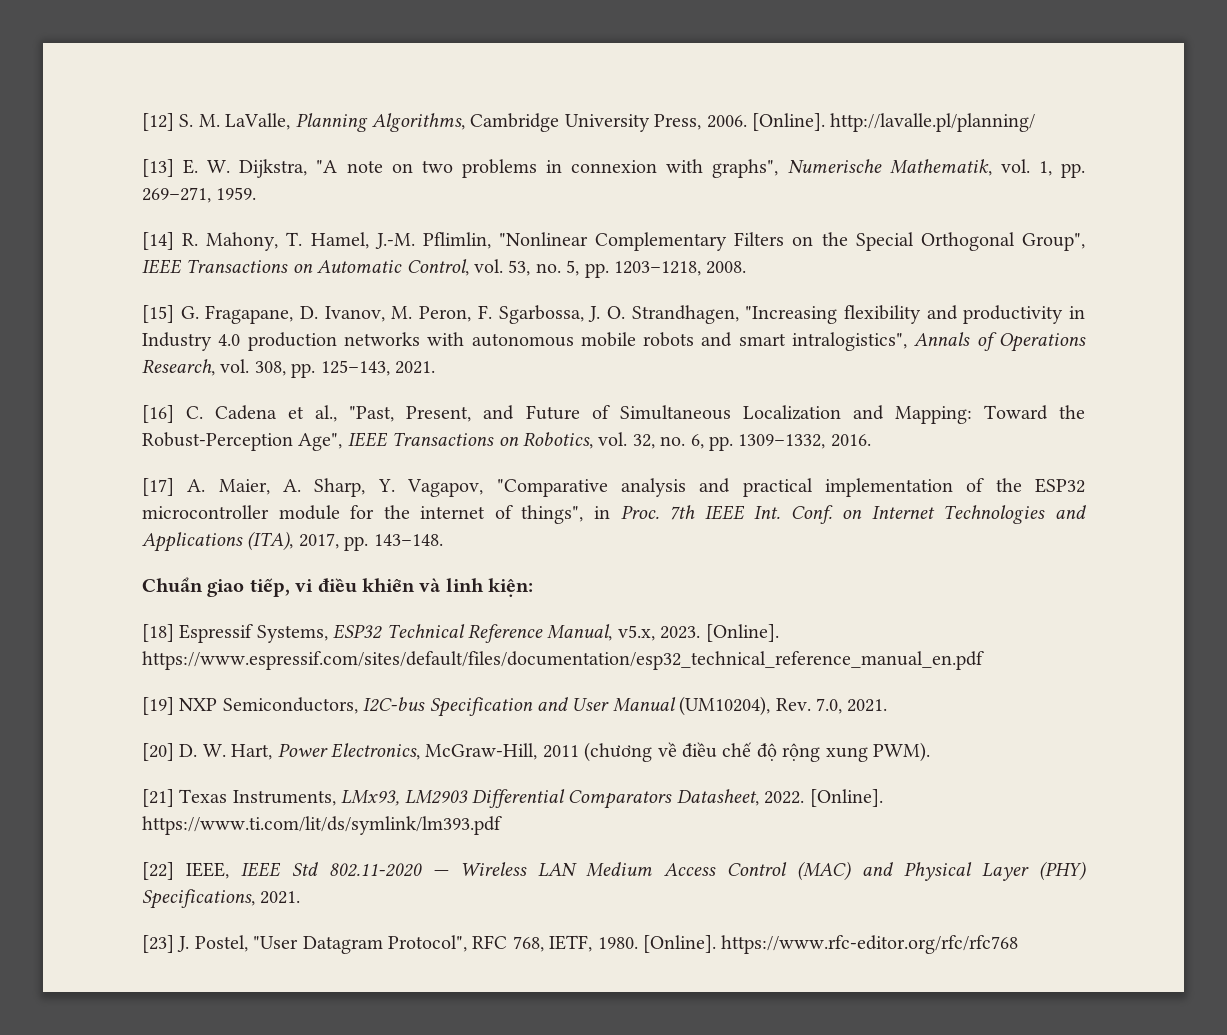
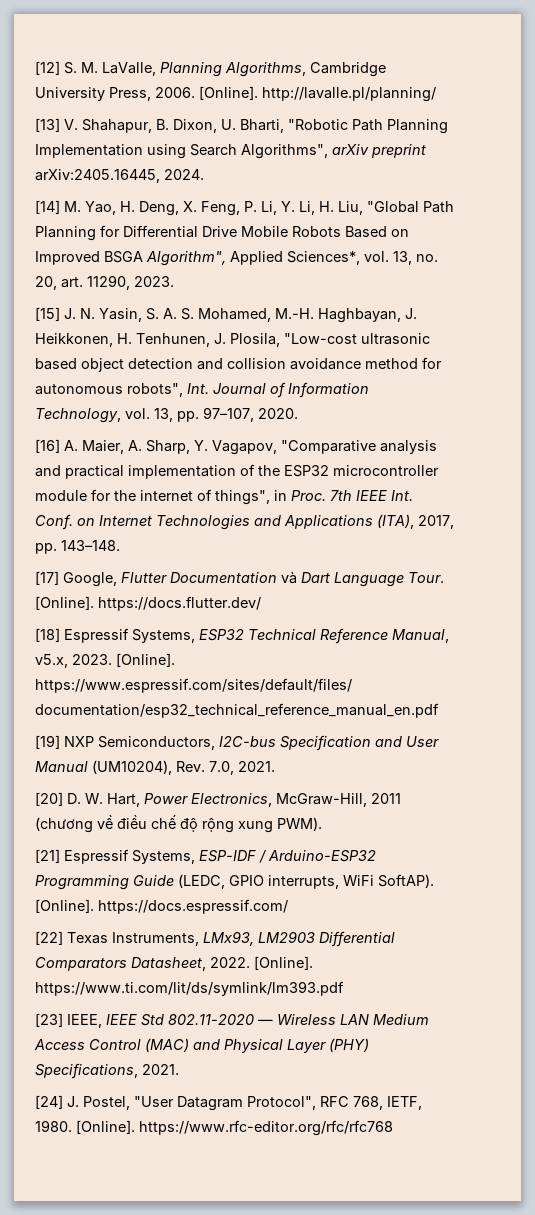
- [13] E. W. Dijkstra, "A note on two problems in connexion with graphs", Numerische Mathematik, vol. 1, pp. 269–271, 1959.
- [14] R. Mahony, T. Hamel, J.-M. Pflimlin, "Nonlinear Complementary Filters on the Special Orthogonal Group", IEEE Transactions on Automatic Control, vol. 53, no. 5, pp. 1203–1218, 2008.
- [15] G. Fragapane, D. Ivanov, M. Peron, F. Sgarbossa, J. O. Strandhagen, "Increasing flexibility and productivity in Industry 4.0 production networks with autonomous mobile robots and smart intralogistics", Annals of Operations Research, vol. 308, pp. 125–143, 2021.
- [16] C. Cadena et al., "Past, Present, and Future of Simultaneous Localization and Mapping: Toward the Robust-Perception Age", IEEE Transactions on Robotics, vol. 32, no. 6, pp. 1309–1332, 2016.
- [17] A. Maier, A. Sharp, Y. Vagapov, "Comparative analysis and practical implementation of the ESP32 microcontroller module for the internet of things", in Proc.
+ [13] V. Shahapur, B. Dixon, U. Bharti, "Robotic Path Planning Implementation using Search Algorithms", arXiv preprint arXiv:2405.16445, 2024.
+ [14] M. Yao, H. Deng, X. Feng, P. Li, Y. Li, H. Liu, "Global Path Planning for Differential Drive Mobile Robots Based on Improved BSGA Algorithm", Applied Sciences*, vol. 13, no. 20, art. 11290, 2023.
+ [15] J. N. Yasin, S. A. S. Mohamed, M.-H. Haghbayan, J. Heikkonen, H. Tenhunen, J. Plosila, "Low-cost ultrasonic based object detection and collision avoidance method for autonomous robots", Int. Journal of Information Technology, vol. 13, pp. 97–107, 2020.
+ [16] A. Maier, A. Sharp, Y. Vagapov, "Comparative analysis and practical implementation of the ESP32 microcontroller module for the internet of things", in Proc.
- Chuẩn giao tiếp, vi điều khiển và linh kiện:
+ [17] Google, Flutter Documentation và Dart Language Tour. [Online]. https://docs.flutter.dev/
- [21] Texas Instruments, LMx93, LM2903 Differential Comparators Datasheet, 2022.
+ [21] Espressif Systems, ESP-IDF / Arduino-ESP32 Programming Guide (LEDC, GPIO interrupts, WiFi SoftAP). [Online]. https://docs.espressif.com/
+ [22] Texas Instruments, LMx93, LM2903 Differential Comparators Datasheet, 2022.
- [22] IEEE, IEEE Std 802.11-2020 — Wireless LAN Medium Access Control (MAC) and Physical Layer (PHY) Specifications, 2021.
+ [23] IEEE, IEEE Std 802.11-2020 — Wireless LAN Medium Access Control (MAC) and Physical Layer (PHY) Specifications, 2021.
- [23] J. Postel, "User Datagram Protocol", RFC 768, IETF, 1980.
+ [24] J. Postel, "User Datagram Protocol", RFC 768, IETF, 1980.

